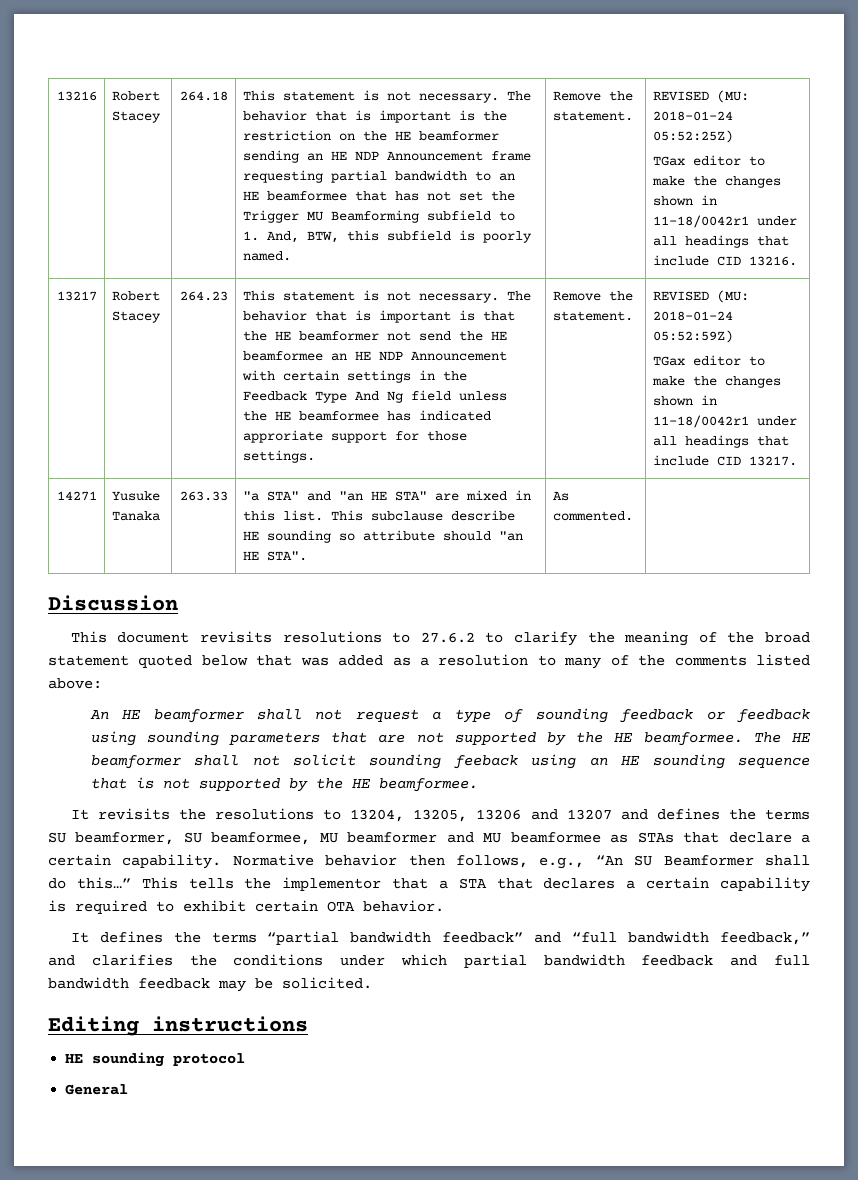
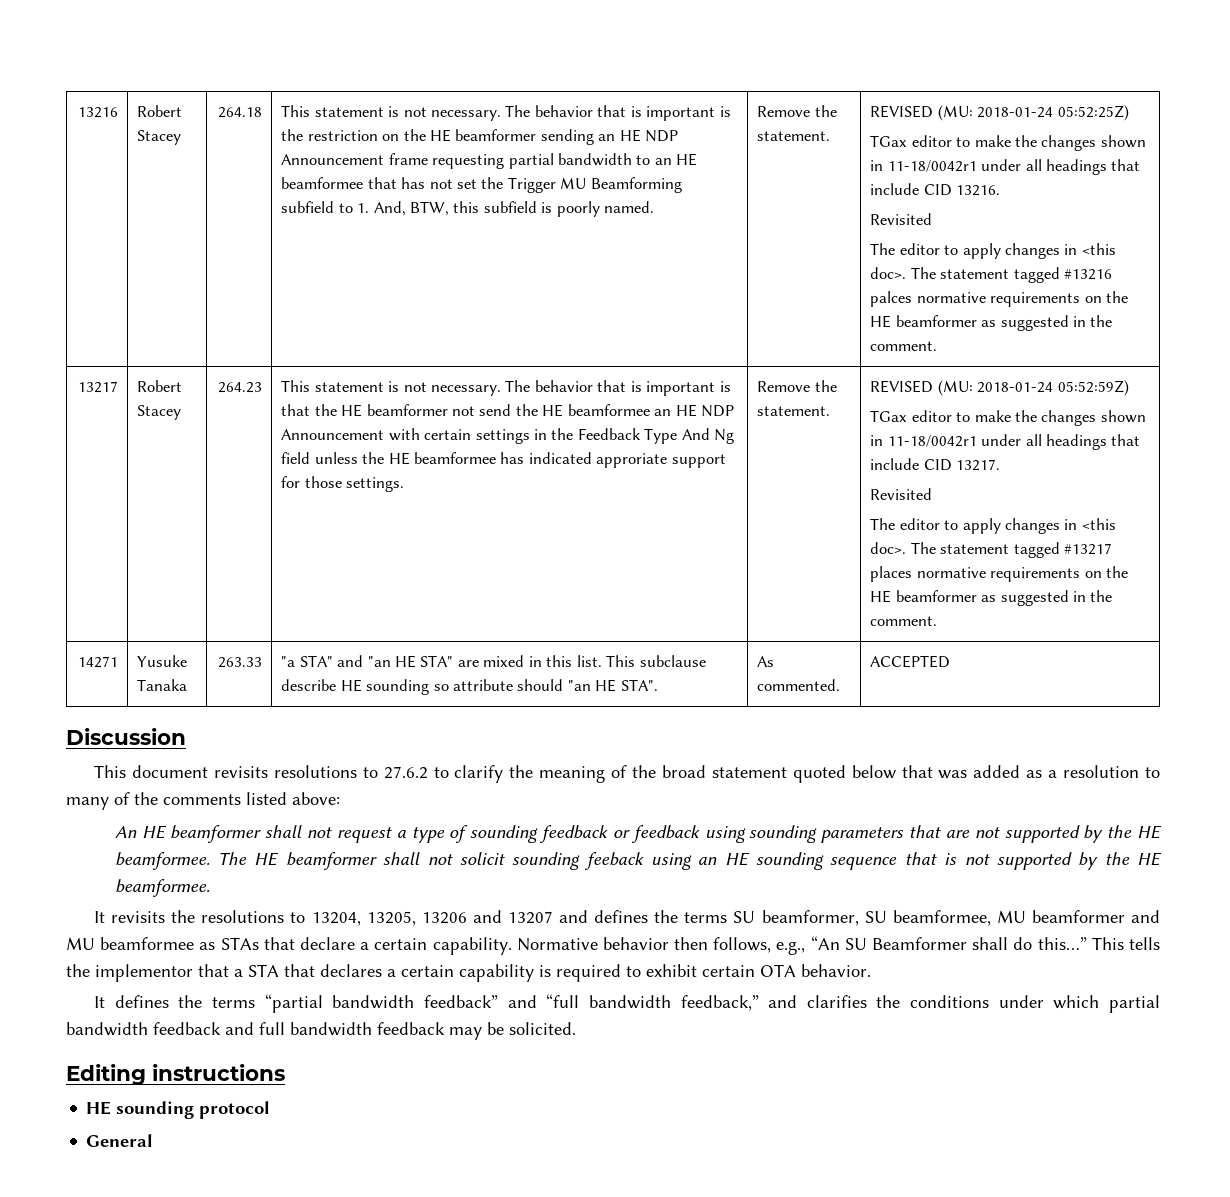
  TGax editor to make the changes shown in 11-18/0042r1 under all headings that include CID 13216.
+ Revisited
+ The editor to apply changes in <this doc>. The statement tagged #13216 palces normative requirements on the HE beamformer as suggested in the comment.
  TGax editor to make the changes shown in 11-18/0042r1 under all headings that include CID 13217.
+ Revisited
+ The editor to apply changes in <this doc>. The statement tagged #13217 places normative requirements on the HE beamformer as suggested in the comment.
- 14271 | Yusuke Tanaka | 263.33 | "a STA" and "an HE STA" are mixed in this list. This subclause describe HE sounding so attribute should "an HE STA". | As commented. |
+ 14271 | Yusuke Tanaka | 263.33 | "a STA" and "an HE STA" are mixed in this list. This subclause describe HE sounding so attribute should "an HE STA". | As commented. | ACCEPTED

